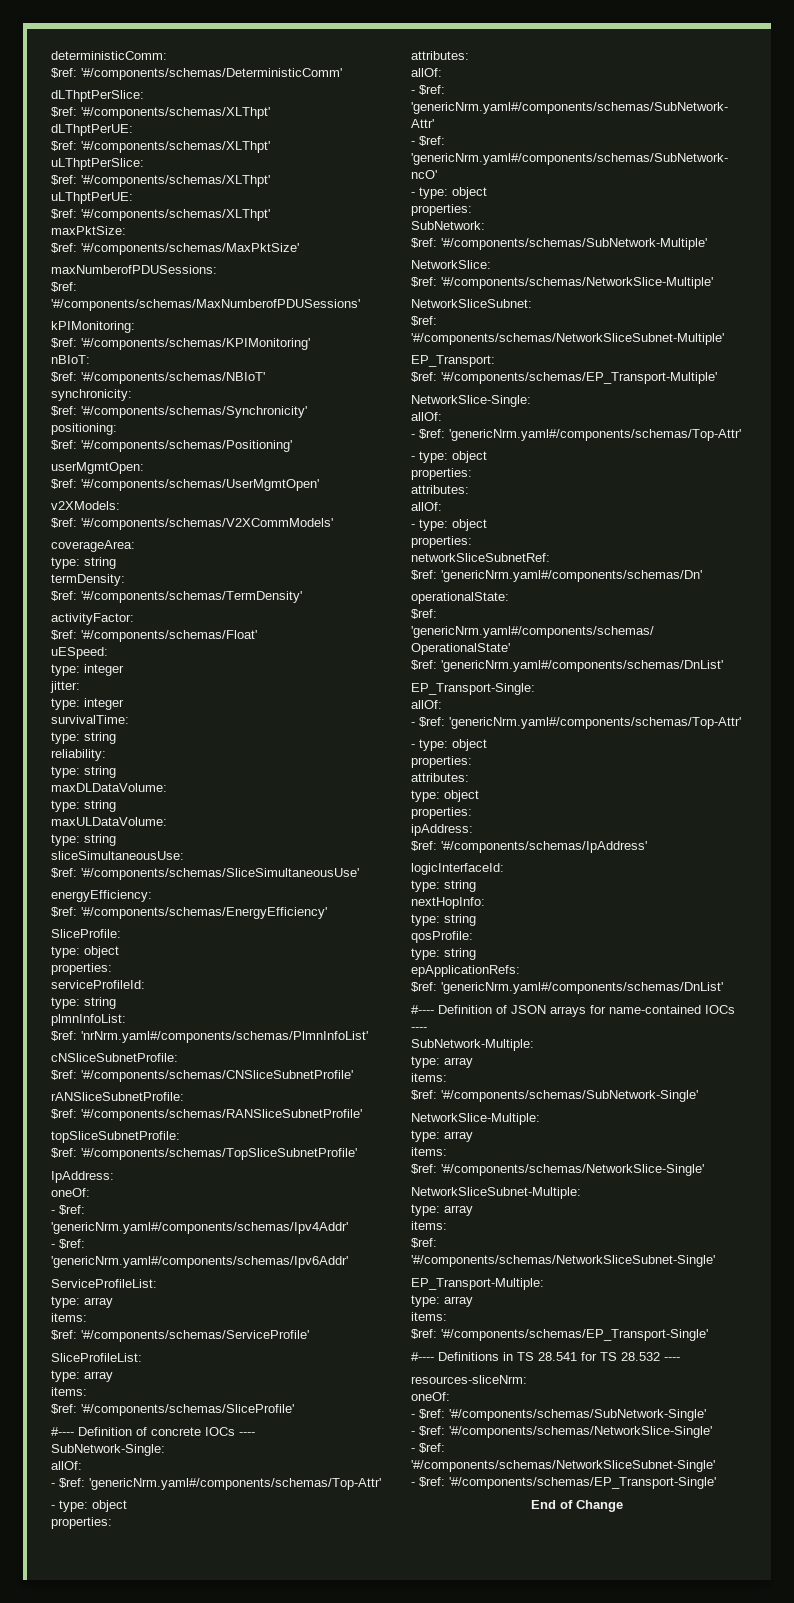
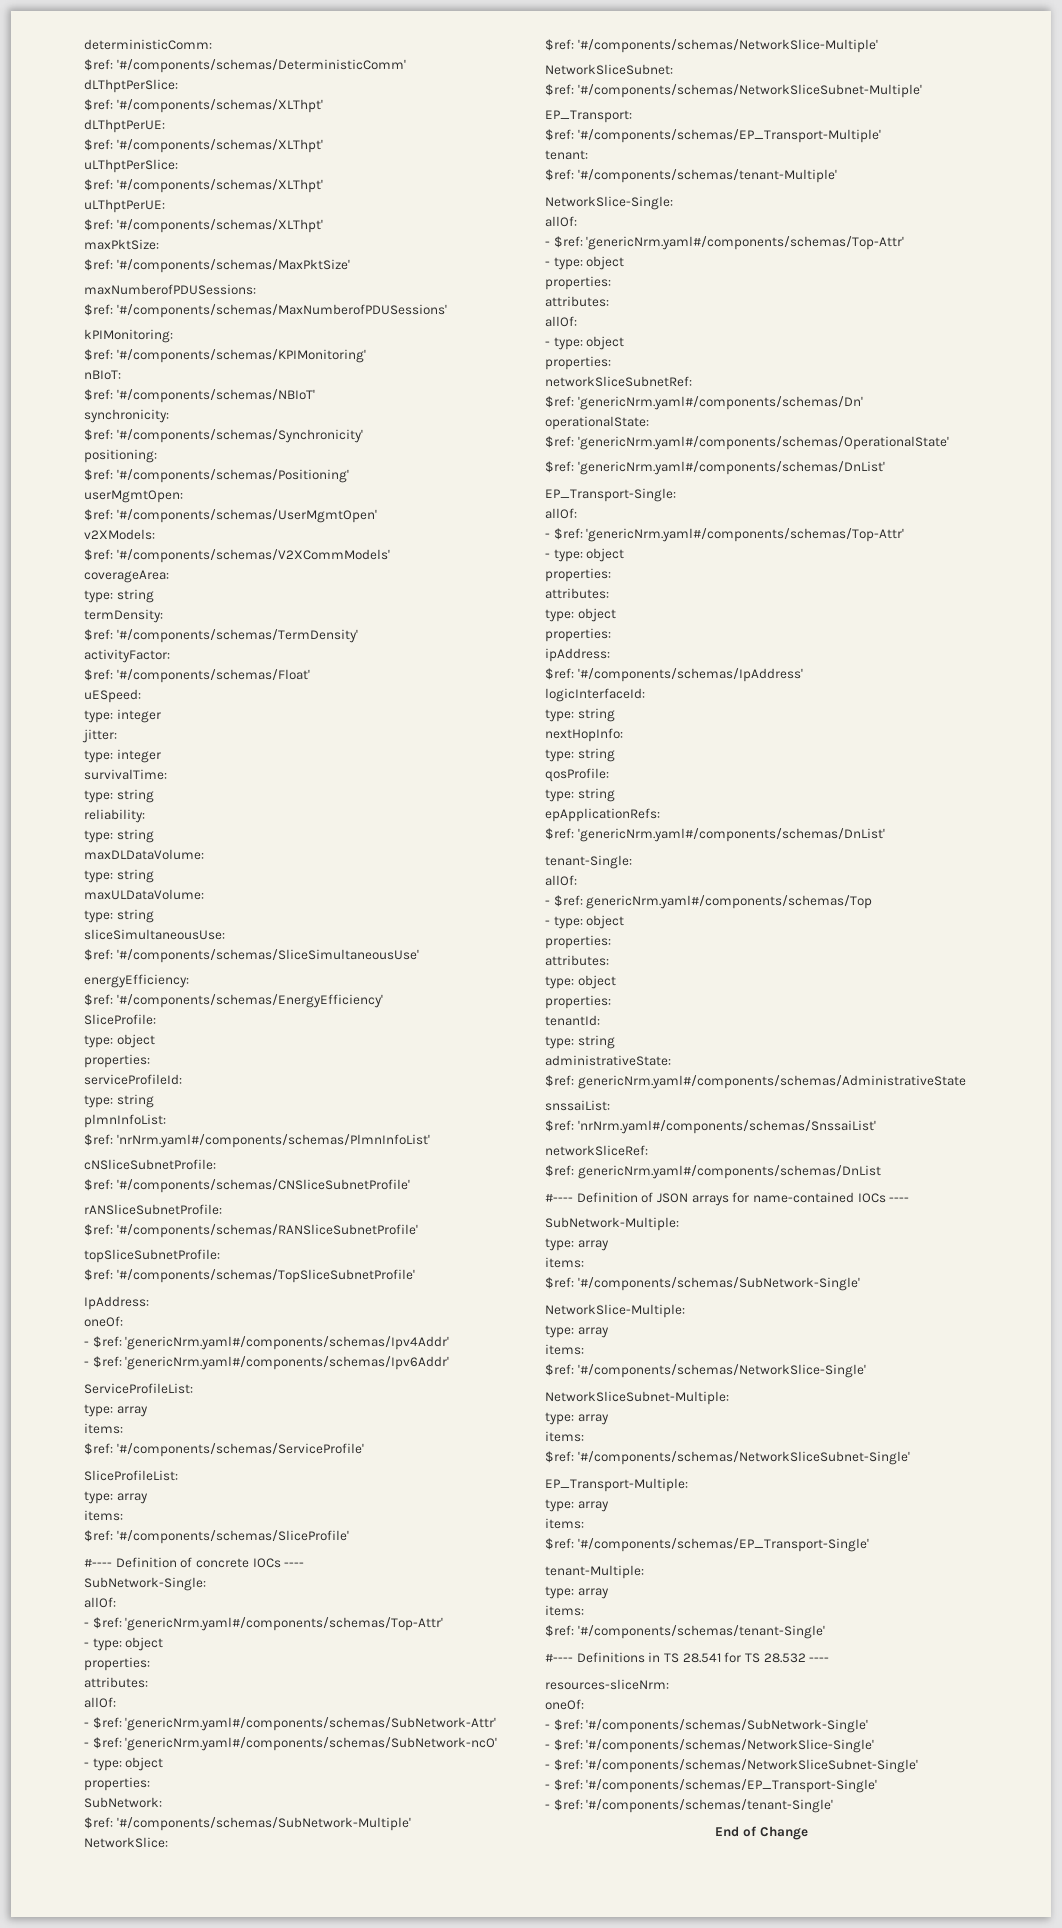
+ tenant:
+ $ref: '#/components/schemas/tenant-Multiple'
+ tenant-Single:
+ allOf:
+ - $ref: genericNrm.yaml#/components/schemas/Top
+ - type: object
+ properties:
+ attributes:
+ type: object
+ properties:
+ tenantId:
+ type: string
+ administrativeState:
+ $ref: genericNrm.yaml#/components/schemas/AdministrativeState
+ snssaiList:
+ $ref: 'nrNrm.yaml#/components/schemas/SnssaiList'
+ networkSliceRef:
+ $ref: genericNrm.yaml#/components/schemas/DnList
+ tenant-Multiple:
+ type: array
+ items:
+ $ref: '#/components/schemas/tenant-Single'
+ - $ref: '#/components/schemas/tenant-Single'

